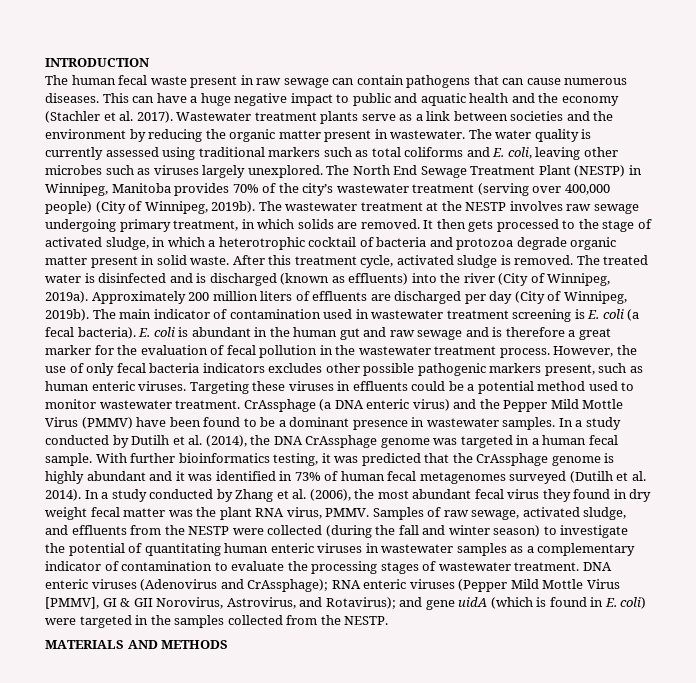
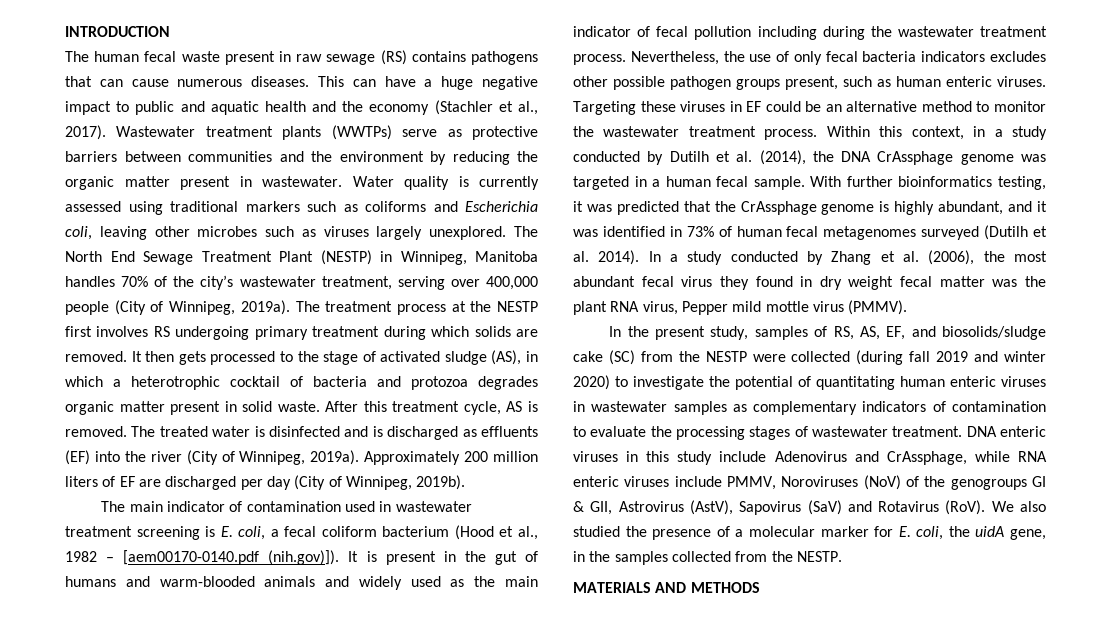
- The human fecal waste present in raw sewage can contain pathogens that can cause numerous diseases.
+ The human fecal waste present in raw sewage (RS) contains pathogens that can cause numerous diseases.
- This can have a huge negative impact to public and aquatic health and the economy (Stachler et al. 2017).
+ This can have a huge negative impact to public and aquatic health and the economy (Stachler et al., 2017).
- Wastewater treatment plants serve as a link between societies and the environment by reducing the organic matter present in wastewater.
+ Wastewater treatment plants (WWTPs) serve as protective barriers between communities and the environment by reducing the organic matter present in wastewater.
- The water quality is currently assessed using traditional markers such as total coliforms and E. coli, leaving other microbes such as viruses largely unexplored.
+ Water quality is currently assessed using traditional markers such as coliforms and Escherichia coli, leaving other microbes such as viruses largely unexplored.
- The North End Sewage Treatment Plant (NESTP) in Winnipeg, Manitoba provides 70% of the city’s wastewater treatment (serving over 400,000 people) (City of Winnipeg, 2019b). The wastewater treatment at the NESTP involves raw sewage undergoing primary treatment, in which solids are removed.
+ The North End Sewage Treatment Plant (NESTP) in Winnipeg, Manitoba handles 70% of the city’s wastewater treatment, serving over 400,000 people (City of Winnipeg, 2019a). The treatment process at the NESTP first involves RS undergoing primary treatment during which solids are removed.
- It then gets processed to the stage of activated sludge, in which a heterotrophic cocktail of bacteria and protozoa degrade organic matter present in solid waste.
+ It then gets processed to the stage of activated sludge (AS), in which a heterotrophic cocktail of bacteria and protozoa degrades organic matter present in solid waste.
- After this treatment cycle, activated sludge is removed.
+ After this treatment cycle, AS is removed.
- The treated water is disinfected and is discharged (known as effluents) into the river (City of Winnipeg, 2019a).
+ The treated water is disinfected and is discharged as effluents (EF) into the river (City of Winnipeg, 2019a).
- Approximately 200 million liters of effluents are discharged per day (City of Winnipeg, 2019b). The main indicator of contamination used in wastewater treatment screening is E. coli (a fecal bacteria). E. coli is abundant in the human gut and raw sewage and is therefore a great marker for the evaluation of fecal pollution in the wastewater treatment process. However, the use of only fecal bacteria indicators excludes other possible pathogenic markers present, such as human enteric viruses.
+ Approximately 200 million liters of EF are discharged per day (City of Winnipeg, 2019b).
+ The main indicator of contamination used in wastewater treatment screening is E. coli, a fecal coliform bacterium (Hood et al., 1982 – [aem00170-0140.pdf (nih.gov)]). It is present in the gut of humans and warm-blooded animals and widely used as the main indicator of fecal pollution including during the wastewater treatment process. Nevertheless, the use of only fecal bacteria indicators excludes other possible pathogen groups present, such as human enteric viruses.
- Targeting these viruses in effluents could be a potential method used to monitor wastewater treatment. CrAssphage (a DNA enteric virus) and the Pepper Mild Mottle Virus (PMMV) have been found to be a dominant presence in wastewater samples. In a study conducted by Dutilh et al. (2014), the DNA CrAssphage genome was targeted in a human fecal sample.
+ Targeting these viruses in EF could be an alternative method to monitor the wastewater treatment process. Within this context, in a study conducted by Dutilh et al. (2014), the DNA CrAssphage genome was targeted in a human fecal sample.
- With further bioinformatics testing, it was predicted that the CrAssphage genome is highly abundant and it was identified in 73% of human fecal metagenomes surveyed (Dutilh et al. 2014).
+ With further bioinformatics testing, it was predicted that the CrAssphage genome is highly abundant, and it was identified in 73% of human fecal metagenomes surveyed (Dutilh et al. 2014).
- In a study conducted by Zhang et al. (2006), the most abundant fecal virus they found in dry weight fecal matter was the plant RNA virus, PMMV. Samples of raw sewage, activated sludge, and effluents from the NESTP were collected (during the fall and winter season) to investigate the potential of quantitating human enteric viruses in wastewater samples as a complementary indicator of contamination to evaluate the processing stages of wastewater treatment.
+ In a study conducted by Zhang et al. (2006), the most abundant fecal virus they found in dry weight fecal matter was the plant RNA virus, Pepper mild mottle virus (PMMV).
+ In the present study, samples of RS, AS, EF, and biosolids/sludge cake (SC) from the NESTP were collected (during fall 2019 and winter 2020) to investigate the potential of quantitating human enteric viruses in wastewater samples as complementary indicators of contamination to evaluate the processing stages of wastewater treatment.
- DNA enteric viruses (Adenovirus and CrAssphage); RNA enteric viruses (Pepper Mild Mottle Virus [PMMV], GI & GII Norovirus, Astrovirus, and Rotavirus); and gene uidA (which is found in E. coli) were targeted in the samples collected from the NESTP.
+ DNA enteric viruses in this study include Adenovirus and CrAssphage, while RNA enteric viruses include PMMV, Noroviruses (NoV) of the genogroups GI & GII, Astrovirus (AstV), Sapovirus (SaV) and Rotavirus (RoV). We also studied the presence of a molecular marker for E. coli, the uidA gene, in the samples collected from the NESTP.

